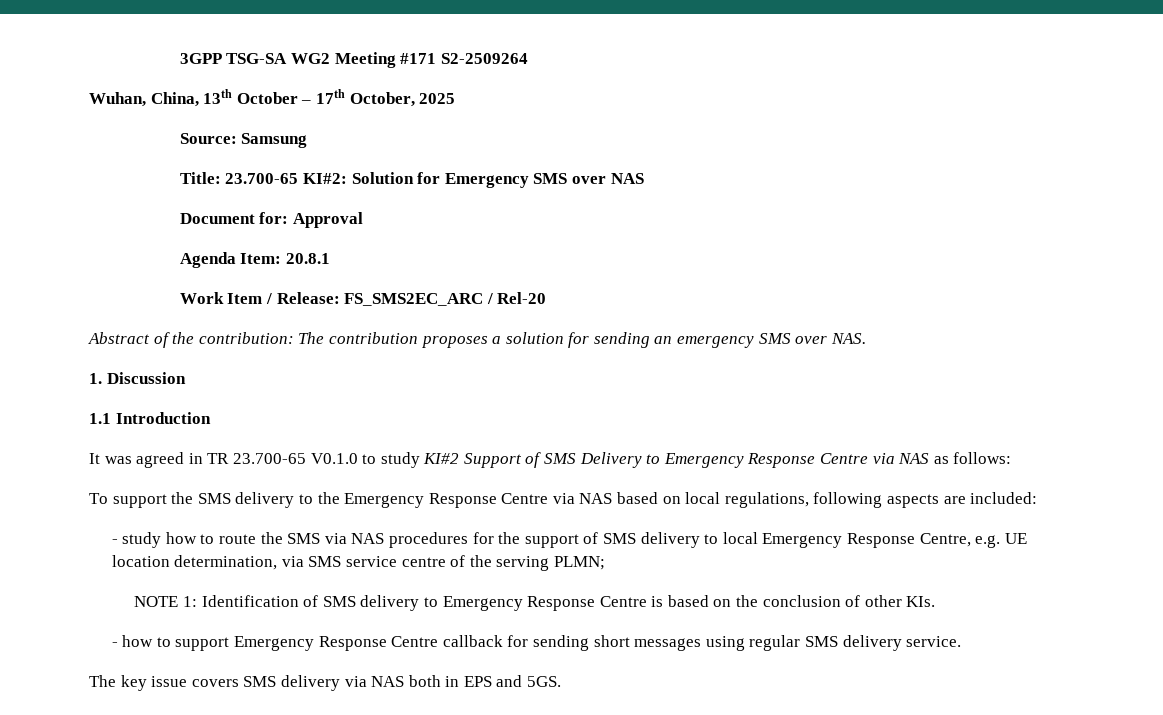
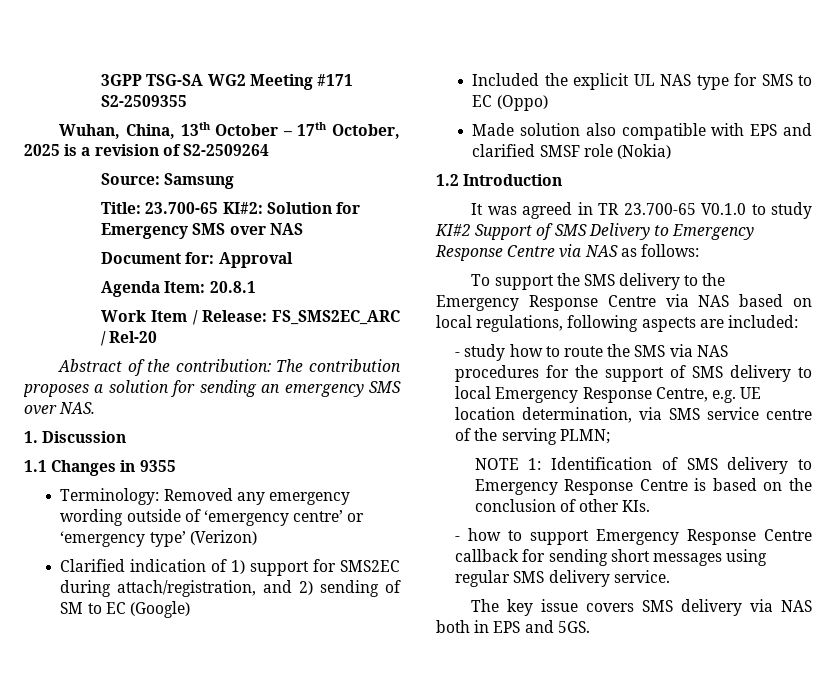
- 3GPP TSG-SA WG2 Meeting #171 S2-2509264
+ 3GPP TSG-SA WG2 Meeting #171 S2-2509355
- Wuhan, China, 13th October – 17th October, 2025
+ Wuhan, China, 13th October – 17th October, 2025 is a revision of S2-2509264
- 1.1 Introduction
+ 1.1 Changes in 9355
+ Terminology: Removed any emergency wording outside of ‘emergency centre’ or ‘emergency type’ (Verizon)
+ Clarified indication of 1) support for SMS2EC during attach/registration, and 2) sending of SM to EC (Google)
+ Included the explicit UL NAS type for SMS to EC (Oppo)
+ Made solution also compatible with EPS and clarified SMSF role (Nokia)
+ 1.2 Introduction

